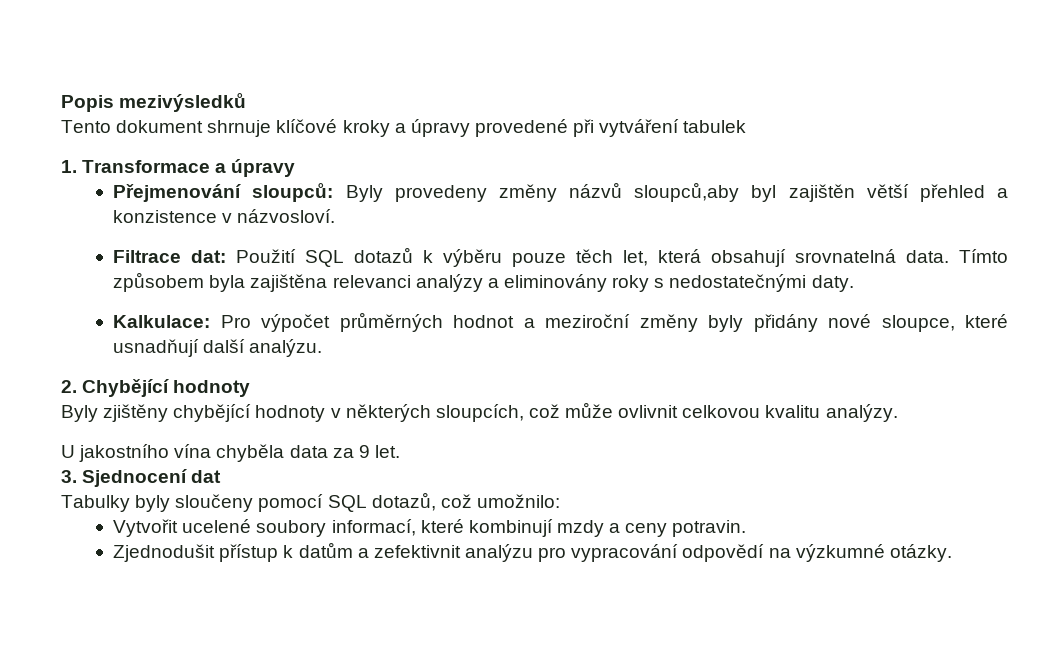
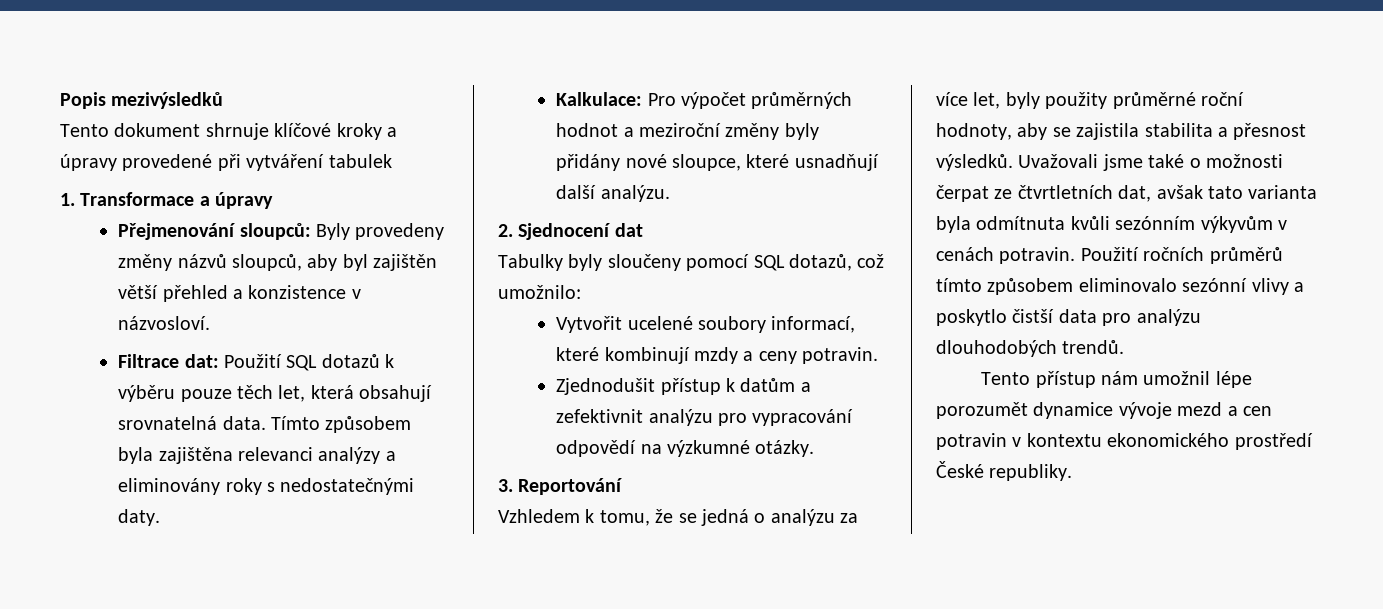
- Přejmenování sloupců: Byly provedeny změny názvů sloupců,aby byl zajištěn větší přehled a konzistence v názvosloví.
+ Přejmenování sloupců: Byly provedeny změny názvů sloupců, aby byl zajištěn větší přehled a konzistence v názvosloví.
- 2. Chybějící hodnoty
- Byly zjištěny chybějící hodnoty v některých sloupcích, což může ovlivnit celkovou kvalitu analýzy.
- U jakostního vína chyběla data za 9 let.
- 3. Sjednocení dat
+ 2. Sjednocení dat
+ 3. Reportování
+ Vzhledem k tomu, že se jedná o analýzu za více let, byly použity průměrné roční hodnoty, aby se zajistila stabilita a přesnost výsledků. Uvažovali jsme také o možnosti čerpat ze čtvrtletních dat, avšak tato varianta byla odmítnuta kvůli sezónním výkyvům v cenách potravin. Použití ročních průměrů tímto způsobem eliminovalo sezónní vlivy a poskytlo čistší data pro analýzu dlouhodobých trendů.
+ Tento přístup nám umožnil lépe porozumět dynamice vývoje mezd a cen potravin v kontextu ekonomického prostředí České republiky.

